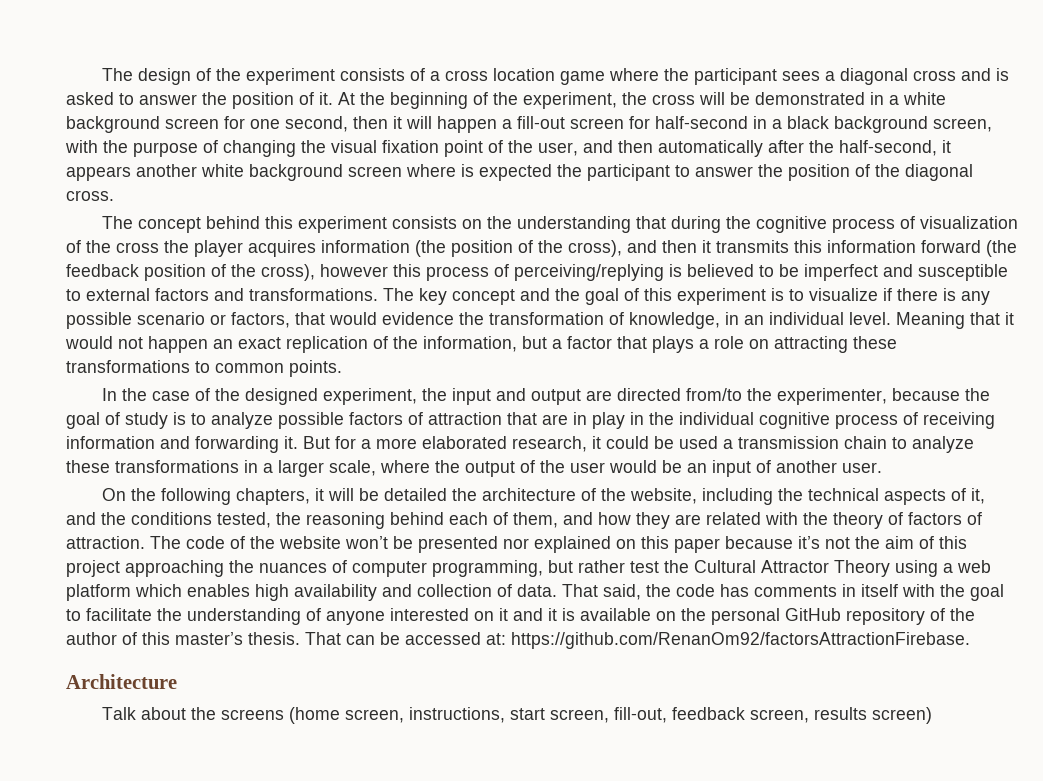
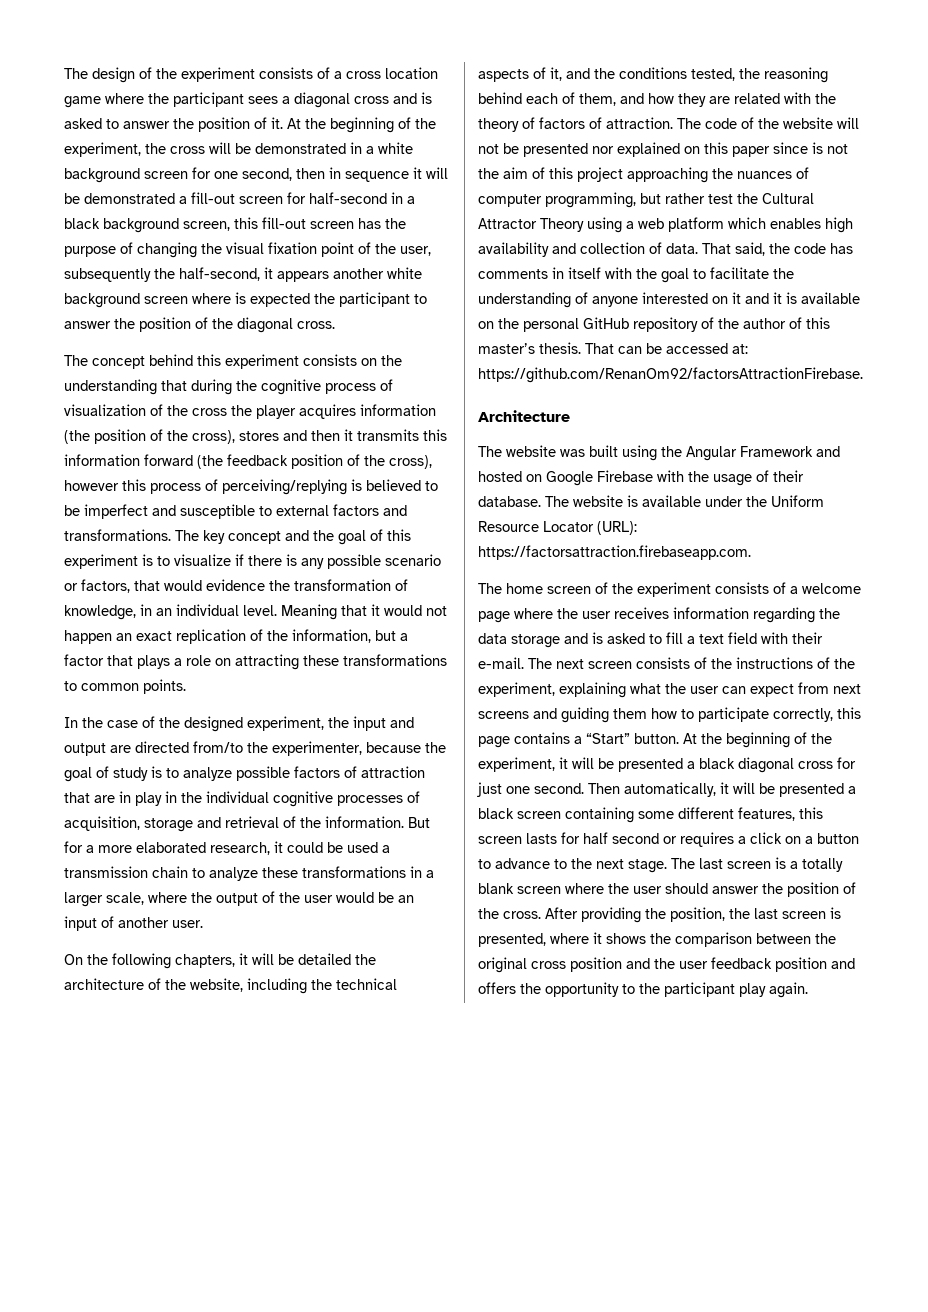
- At the beginning of the experiment, the cross will be demonstrated in a white background screen for one second, then it will happen a fill-out screen for half-second in a black background screen, with the purpose of changing the visual fixation point of the user, and then automatically after the half-second, it appears another white background screen where is expected the participant to answer the position of the diagonal cross.
+ At the beginning of the experiment, the cross will be demonstrated in a white background screen for one second, then in sequence it will be demonstrated a fill-out screen for half-second in a black background screen, this fill-out screen has the purpose of changing the visual fixation point of the user, subsequently the half-second, it appears another white background screen where is expected the participant to answer the position of the diagonal cross.
- The concept behind this experiment consists on the understanding that during the cognitive process of visualization of the cross the player acquires information (the position of the cross), and then it transmits this information forward (the feedback position of the cross), however this process of perceiving/replying is believed to be imperfect and susceptible to external factors and transformations.
+ The concept behind this experiment consists on the understanding that during the cognitive process of visualization of the cross the player acquires information (the position of the cross), stores and then it transmits this information forward (the feedback position of the cross), however this process of perceiving/replying is believed to be imperfect and susceptible to external factors and transformations.
- In the case of the designed experiment, the input and output are directed from/to the experimenter, because the goal of study is to analyze possible factors of attraction that are in play in the individual cognitive process of receiving information and forwarding it.
+ In the case of the designed experiment, the input and output are directed from/to the experimenter, because the goal of study is to analyze possible factors of attraction that are in play in the individual cognitive processes of acquisition, storage and retrieval of the information.
- The code of the website won’t be presented nor explained on this paper because it’s not the aim of this project approaching the nuances of computer programming, but rather test the Cultural Attractor Theory using a web platform which enables high availability and collection of data.
+ The code of the website will not be presented nor explained on this paper since is not the aim of this project approaching the nuances of computer programming, but rather test the Cultural Attractor Theory using a web platform which enables high availability and collection of data.
- Talk about the screens (home screen, instructions, start screen, fill-out, feedback screen, results screen)
+ The website was built using the Angular Framework and hosted on Google Firebase with the usage of their database. The website is available under the Uniform Resource Locator (URL): https://factorsattraction.firebaseapp.com.
+ The home screen of the experiment consists of a welcome page where the user receives information regarding the data storage and is asked to fill a text field with their e-mail. The next screen consists of the instructions of the experiment, explaining what the user can expect from next screens and guiding them how to participate correctly, this page contains a “Start” button. At the beginning of the experiment, it will be presented a black diagonal cross for just one second. Then automatically, it will be presented a black screen containing some different features, this screen lasts for half second or requires a click on a button to advance to the next stage. The last screen is a totally blank screen where the user should answer the position of the cross. After providing the position, the last screen is presented, where it shows the comparison between the original cross position and the user feedback position and offers the opportunity to the participant play again.

